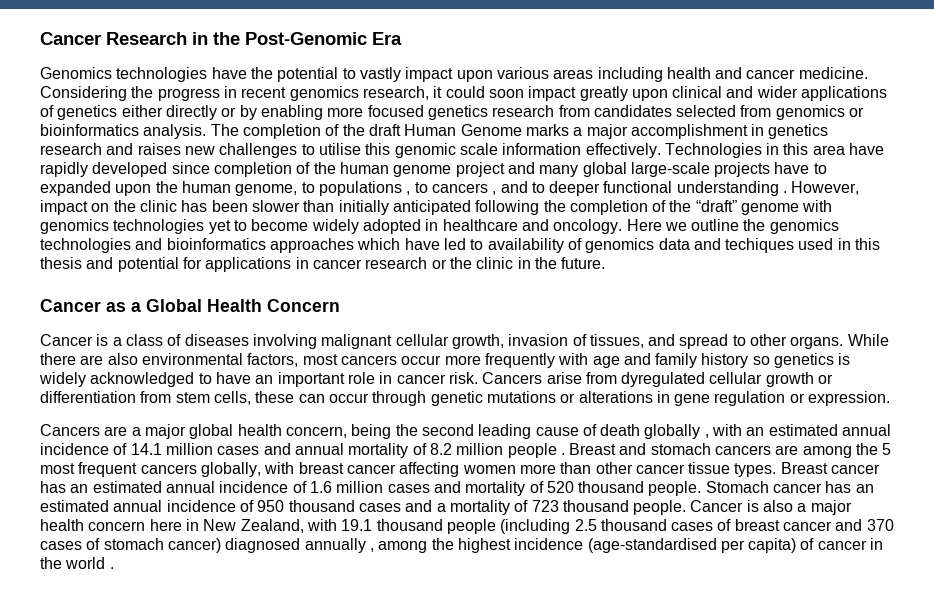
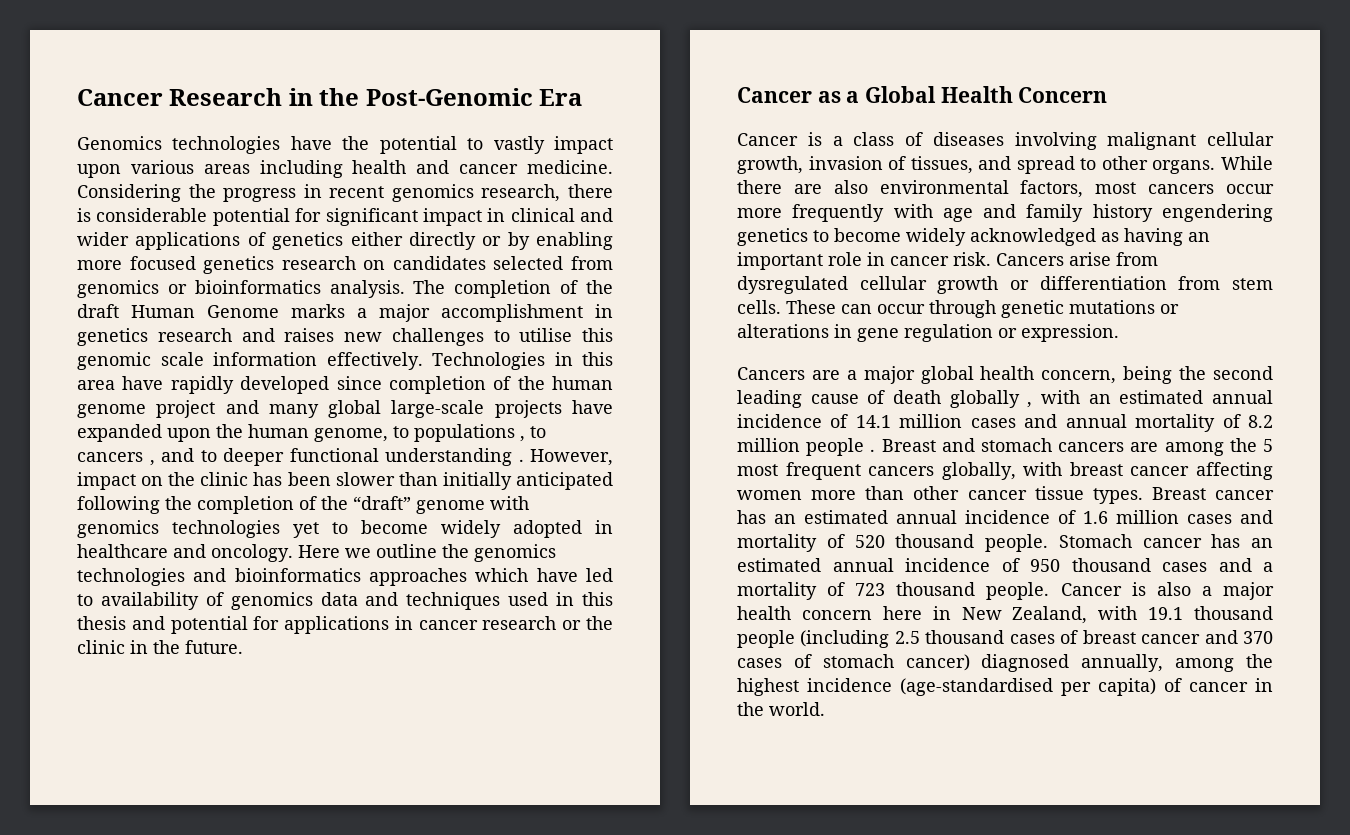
- Considering the progress in recent genomics research, it could soon impact greatly upon clinical and wider applications of genetics either directly or by enabling more focused genetics research from candidates selected from genomics or bioinformatics analysis.
+ Considering the progress in recent genomics research, there is considerable potential for significant impact in clinical and wider applications of genetics either directly or by enabling more focused genetics research on candidates selected from genomics or bioinformatics analysis.
- Technologies in this area have rapidly developed since completion of the human genome project and many global large-scale projects have to expanded upon the human genome, to populations , to cancers , and to deeper functional understanding .
+ Technologies in this area have rapidly developed since completion of the human genome project and many global large-scale projects have expanded upon the human genome, to populations , to cancers , and to deeper functional understanding .
- Here we outline the genomics technologies and bioinformatics approaches which have led to availability of genomics data and techiques used in this thesis and potential for applications in cancer research or the clinic in the future.
+ Here we outline the genomics technologies and bioinformatics approaches which have led to availability of genomics data and techniques used in this thesis and potential for applications in cancer research or the clinic in the future.
- While there are also environmental factors, most cancers occur more frequently with age and family history so genetics is widely acknowledged to have an important role in cancer risk.
+ While there are also environmental factors, most cancers occur more frequently with age and family history engendering genetics to become widely acknowledged as having an important role in cancer risk.
- Cancers arise from dyregulated cellular growth or differentiation from stem cells, these can occur through genetic mutations or alterations in gene regulation or expression.
+ Cancers arise from dysregulated cellular growth or differentiation from stem cells. These can occur through genetic mutations or alterations in gene regulation or expression.
- Cancer is also a major health concern here in New Zealand, with 19.1 thousand people (including 2.5 thousand cases of breast cancer and 370 cases of stomach cancer) diagnosed annually , among the highest incidence (age-standardised per capita) of cancer in the world .
+ Cancer is also a major health concern here in New Zealand, with 19.1 thousand people (including 2.5 thousand cases of breast cancer and 370 cases of stomach cancer) diagnosed annually, among the highest incidence (age-standardised per capita) of cancer in the world.

